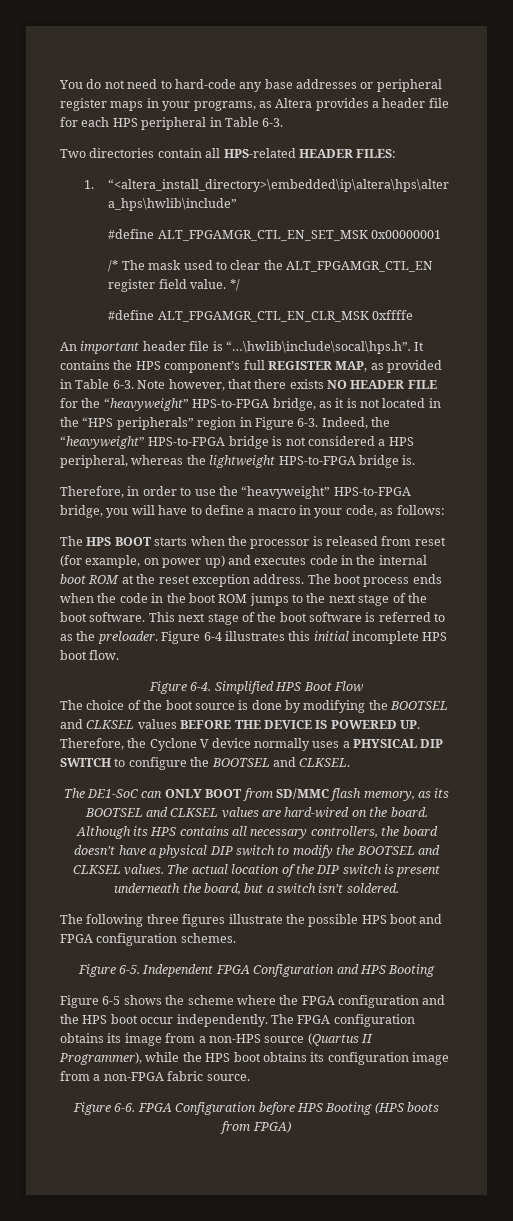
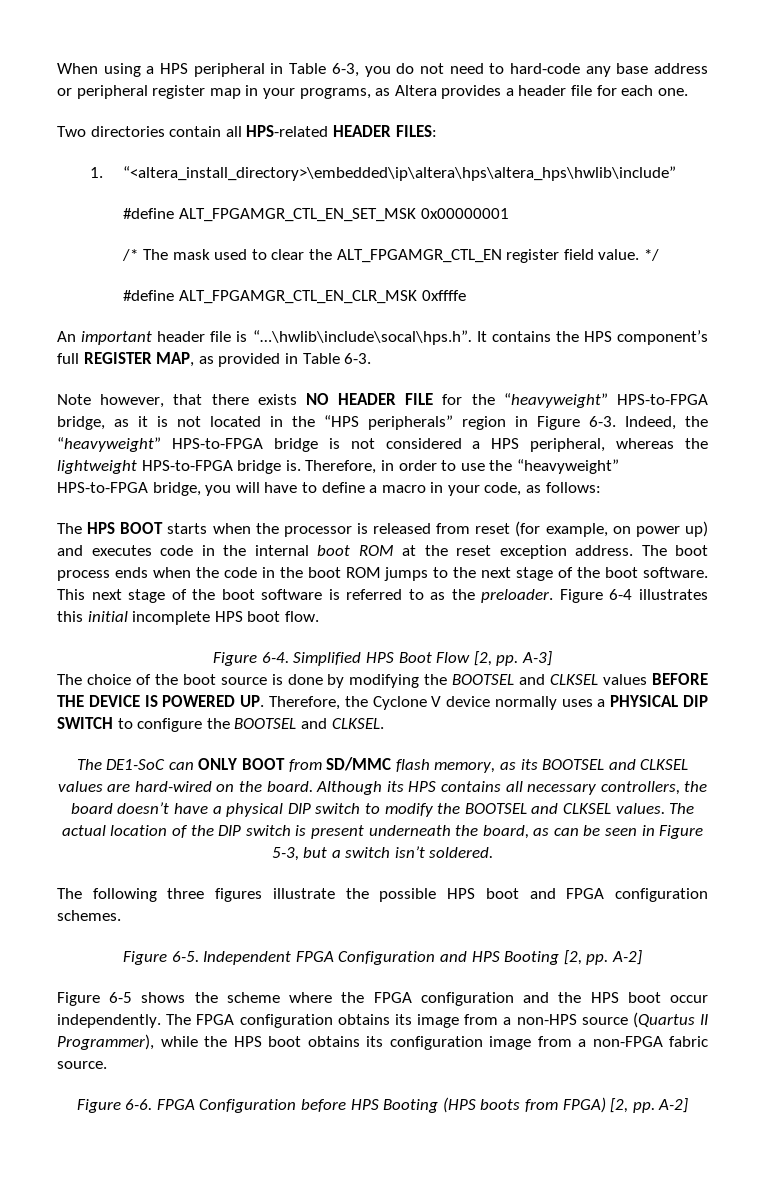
- You do not need to hard-code any base addresses or peripheral register maps in your programs, as Altera provides a header file for each HPS peripheral in Table 6-3.
+ When using a HPS peripheral in Table 6-3, you do not need to hard-code any base address or peripheral register map in your programs, as Altera provides a header file for each one.
- An important header file is “…\hwlib\include\socal\hps.h”. It contains the HPS component’s full REGISTER MAP, as provided in Table 6-3. Note however, that there exists NO HEADER FILE for the “heavyweight” HPS-to-FPGA bridge, as it is not located in the “HPS peripherals” region in Figure 6-3.
+ An important header file is “…\hwlib\include\socal\hps.h”. It contains the HPS component’s full REGISTER MAP, as provided in Table 6-3.
+ Note however, that there exists NO HEADER FILE for the “heavyweight” HPS-to-FPGA bridge, as it is not located in the “HPS peripherals” region in Figure 6-3.
- Indeed, the “heavyweight” HPS-to-FPGA bridge is not considered a HPS peripheral, whereas the lightweight HPS-to-FPGA bridge is.
- Therefore, in order to use the “heavyweight” HPS-to-FPGA bridge, you will have to define a macro in your code, as follows:
+ Indeed, the “heavyweight” HPS-to-FPGA bridge is not considered a HPS peripheral, whereas the lightweight HPS-to-FPGA bridge is. Therefore, in order to use the “heavyweight” HPS-to-FPGA bridge, you will have to define a macro in your code, as follows:
- Simplified HPS Boot Flow
+ Simplified HPS Boot Flow [2, pp. A-3]
- The actual location of the DIP switch is present underneath the board, but a switch isn’t soldered.
+ The actual location of the DIP switch is present underneath the board, as can be seen in Figure 5-3, but a switch isn’t soldered.
- Independent FPGA Configuration and HPS Booting
+ Independent FPGA Configuration and HPS Booting [2, pp. A-2]
- FPGA Configuration before HPS Booting (HPS boots from FPGA)
+ FPGA Configuration before HPS Booting (HPS boots from FPGA) [2, pp. A-2]

